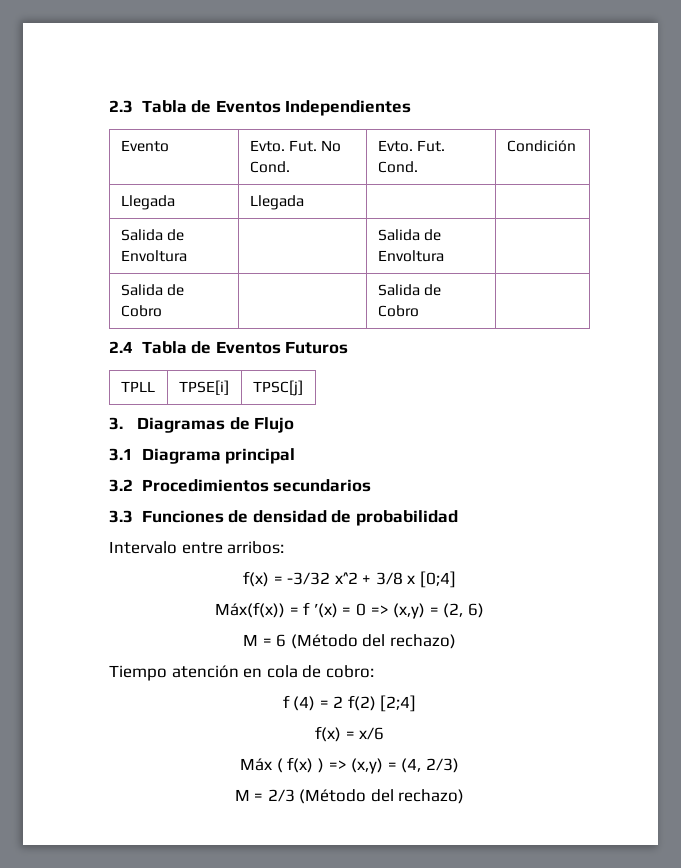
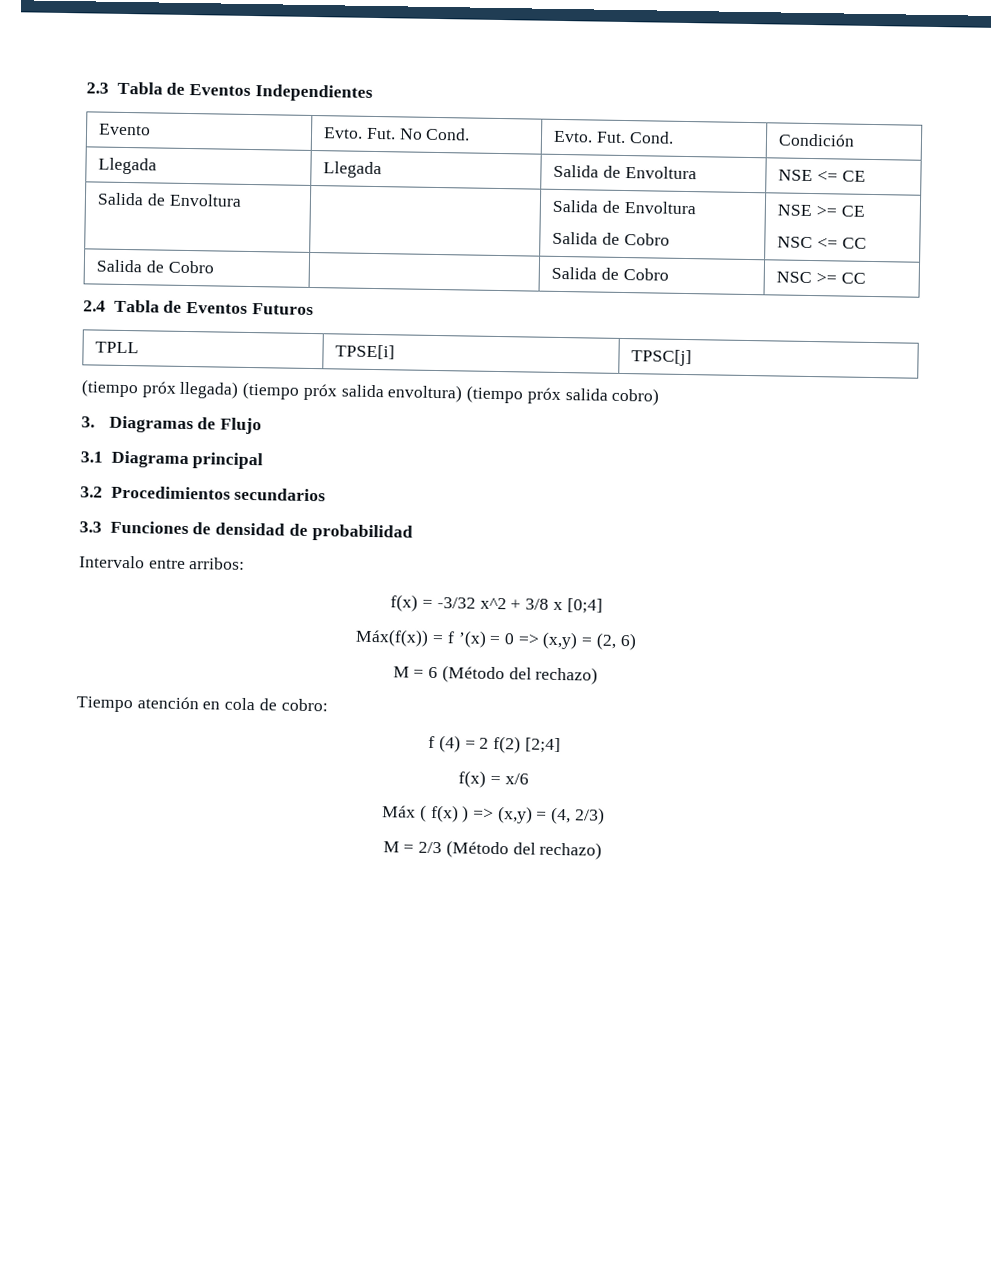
- Llegada | Llegada | |
+ Llegada | Llegada | Salida de Envoltura | NSE <= CE
- Salida de Envoltura | | Salida de Envoltura |
+ Salida de Envoltura | | Salida de Envoltura
+ Salida de Cobro | NSE >= CE
+ NSC <= CC
- Salida de Cobro | | Salida de Cobro |
+ Salida de Cobro | | Salida de Cobro | NSC >= CC
+ (tiempo próx llegada) (tiempo próx salida envoltura) (tiempo próx salida cobro)

